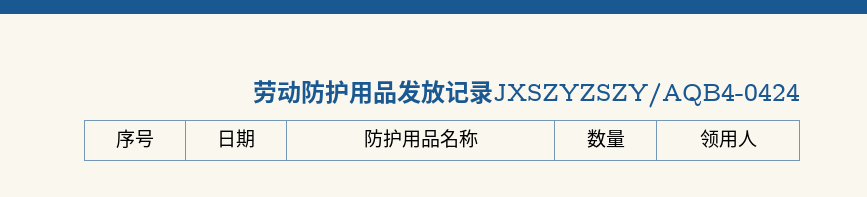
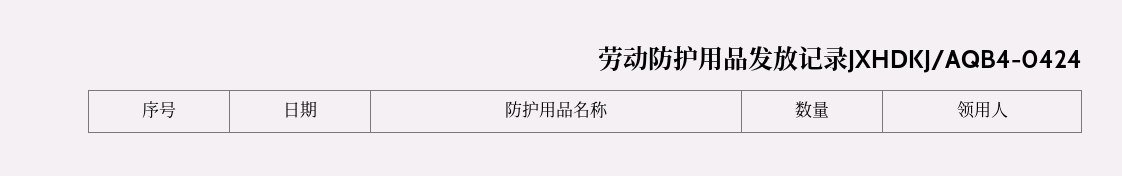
- 劳动防护用品发放记录JXSZYZSZY/AQB4-0424
+ 劳动防护用品发放记录JXHDKJ/AQB4-0424

